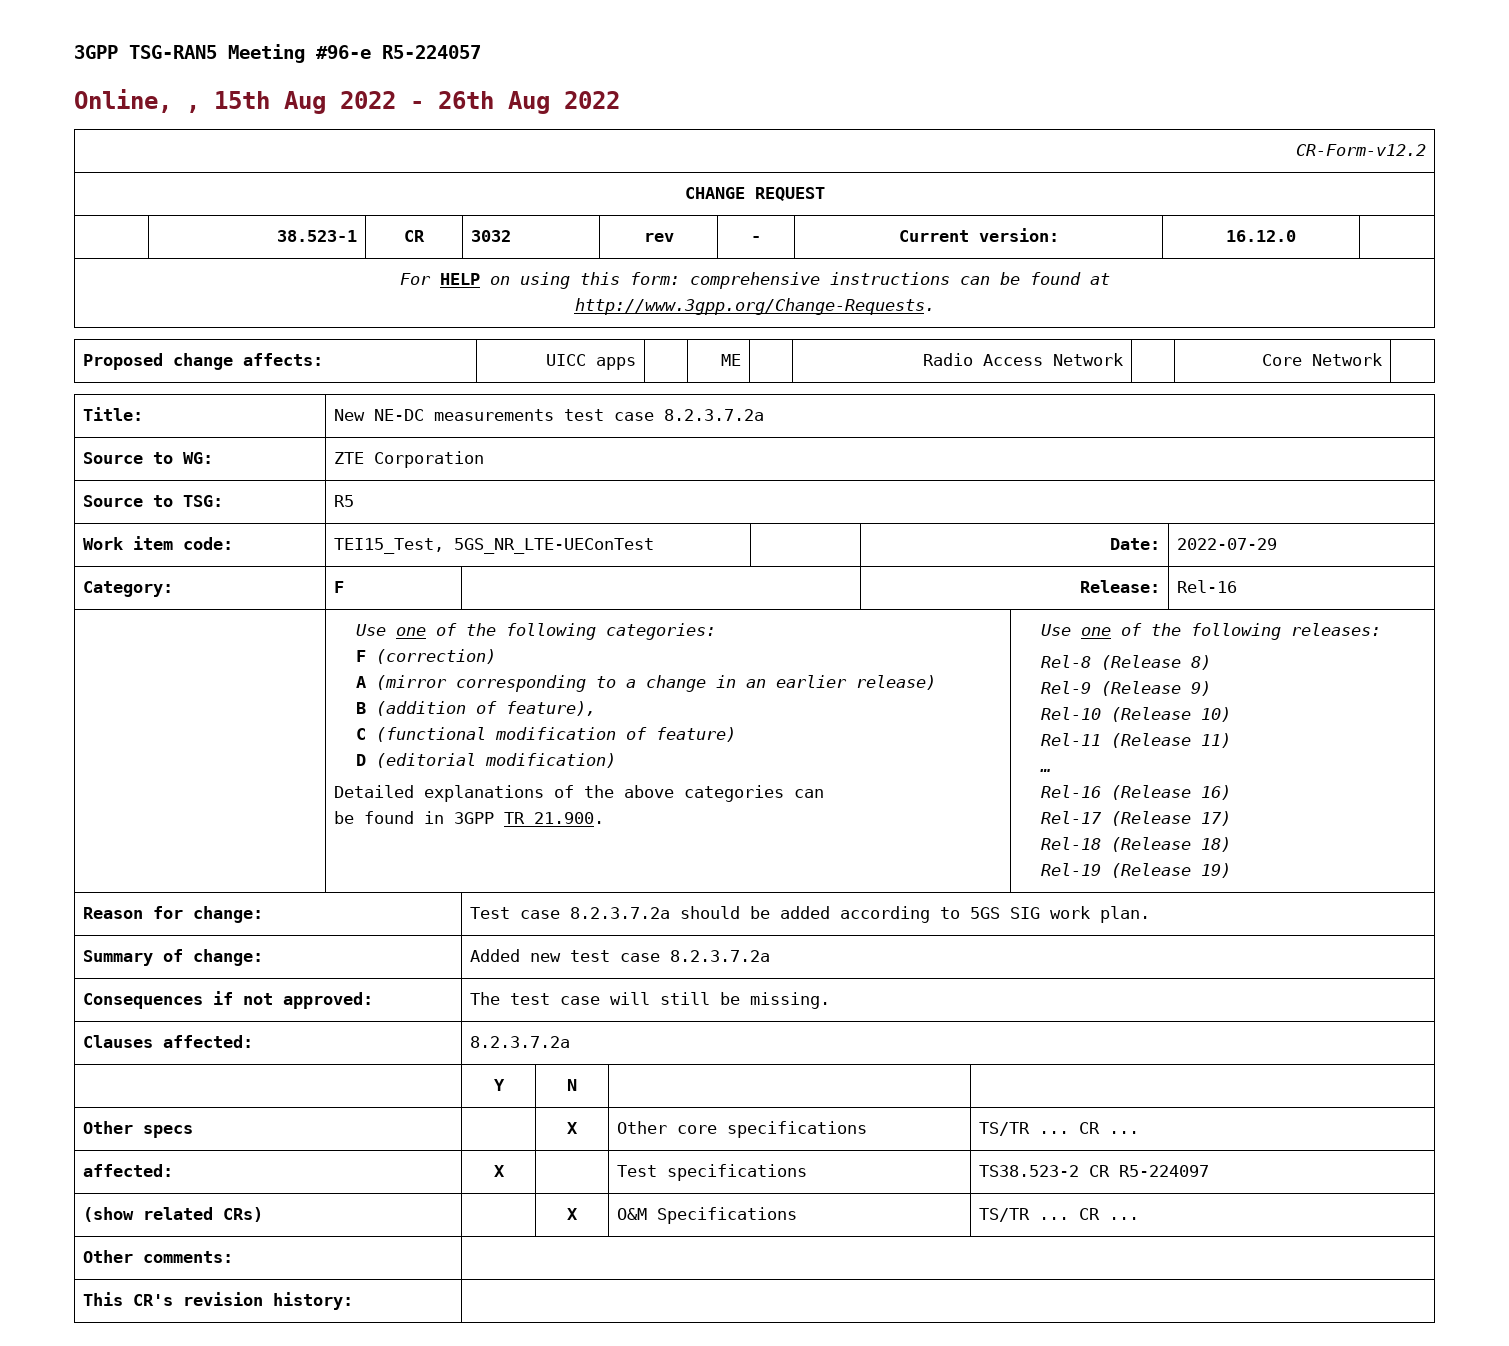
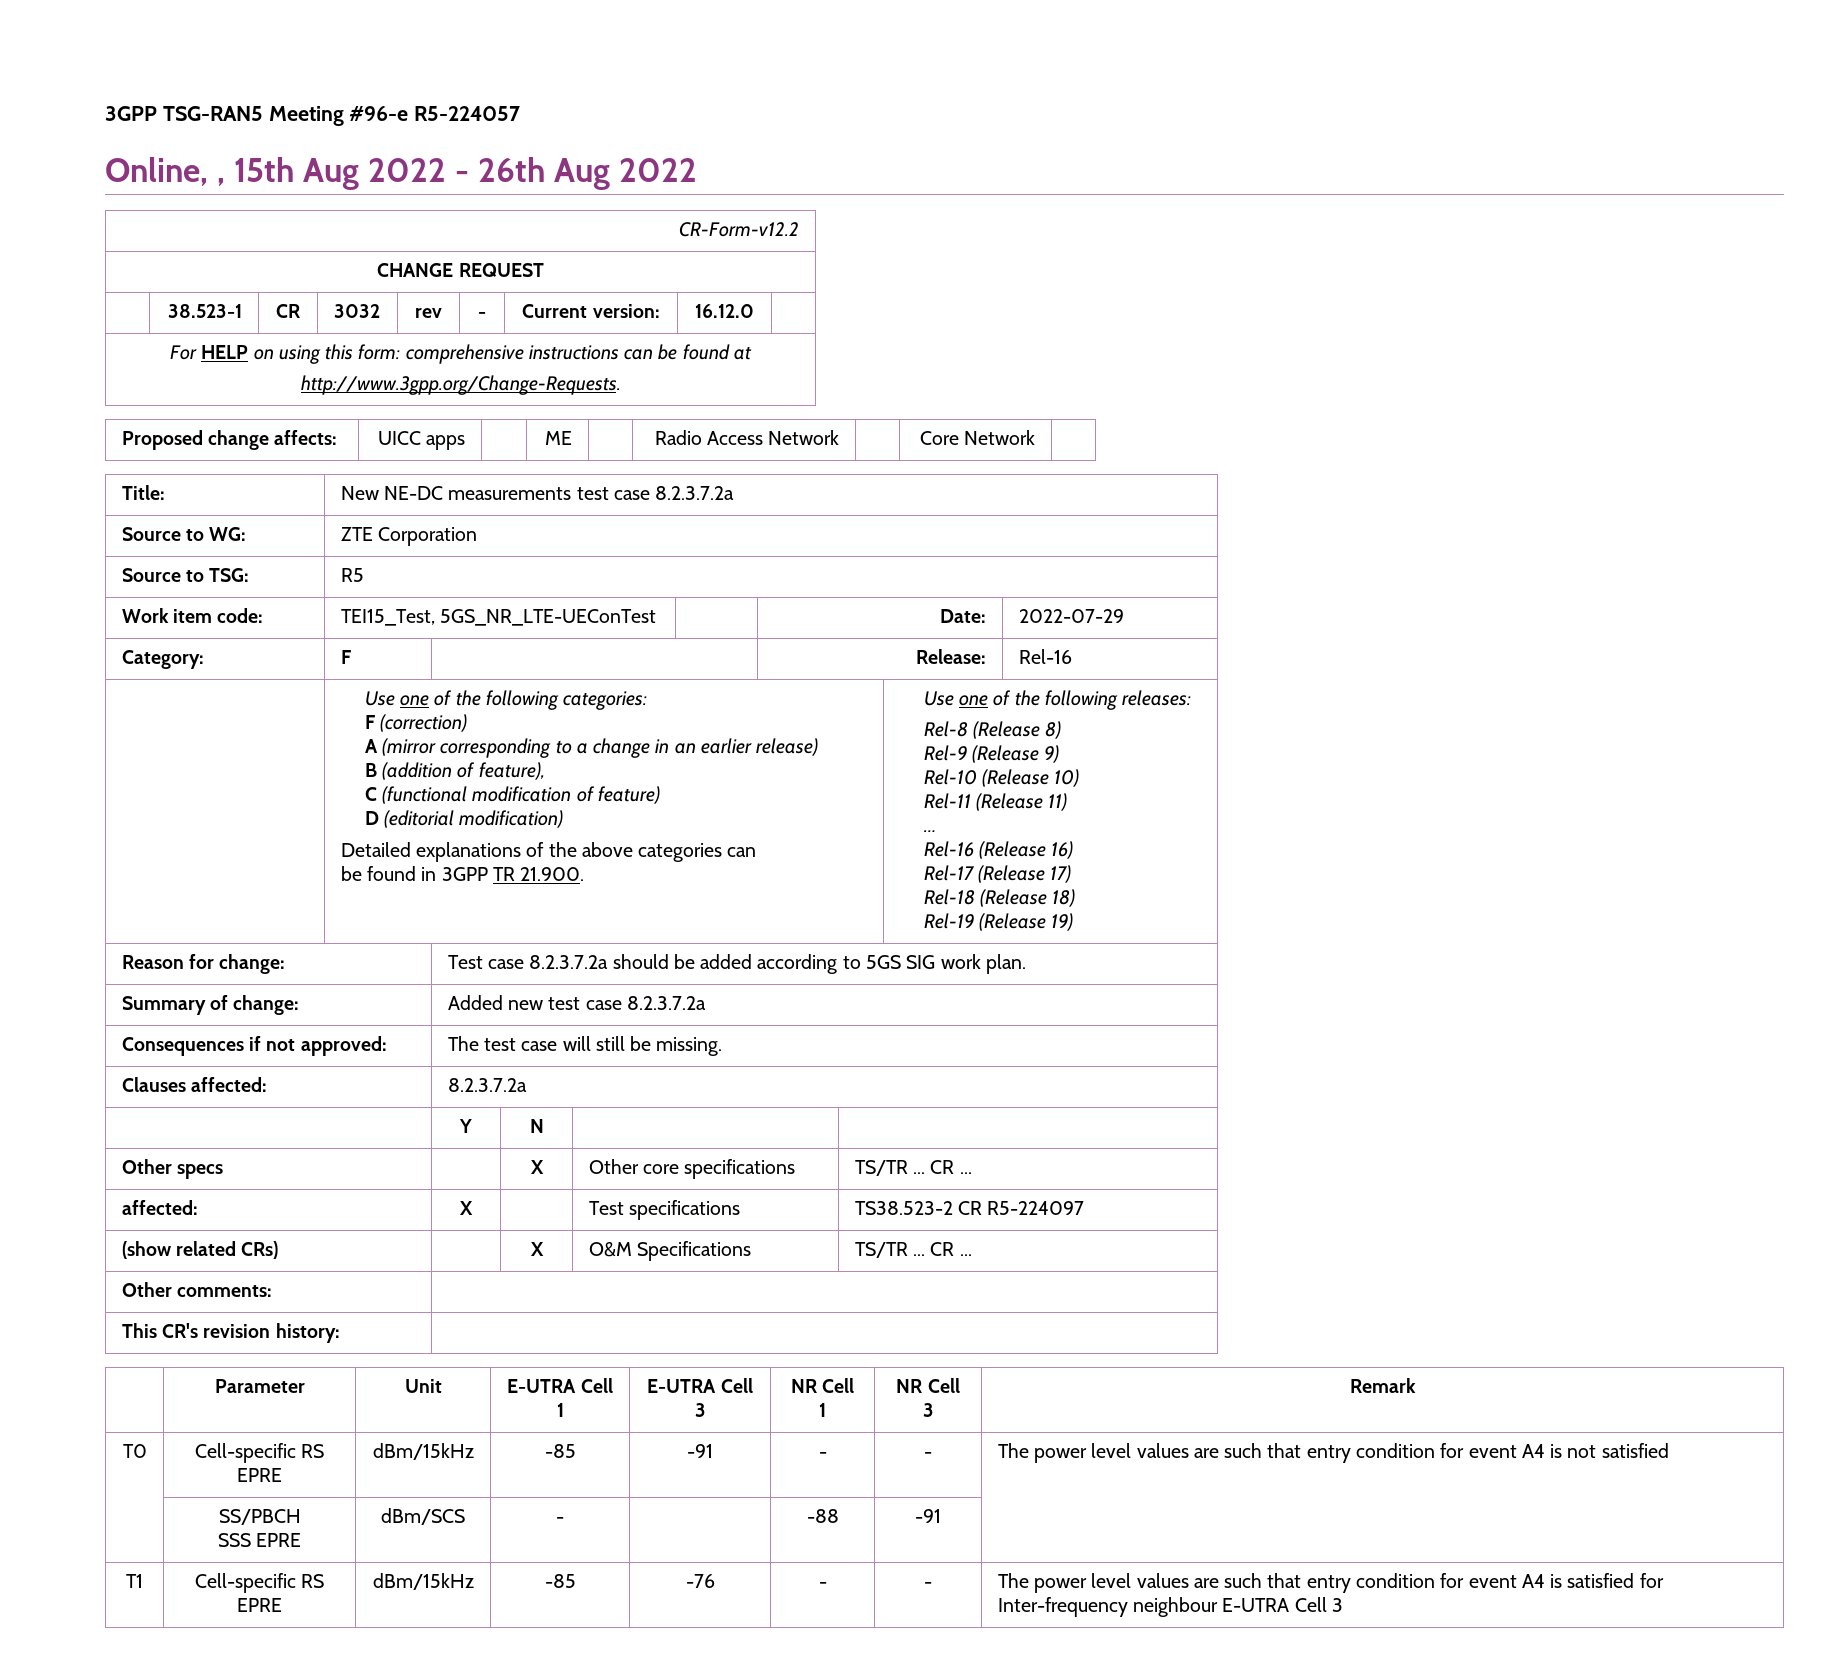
+ | Parameter | Unit | E-UTRA Cell 1 | E-UTRA Cell 3 | NR Cell 1 | NR Cell 3 | Remark
+ T0 | Cell-specific RS EPRE | dBm/15kHz | -85 | -91 | - | - | The power level values are such that entry condition for event A4 is not satisfied
+ | SS/PBCH
+ SSS EPRE | dBm/SCS | - | | -88 | -91 |
+ T1 | Cell-specific RS EPRE | dBm/15kHz | -85 | -76 | - | - | The power level values are such that entry condition for event A4 is satisfied for Inter-frequency neighbour E-UTRA Cell 3

